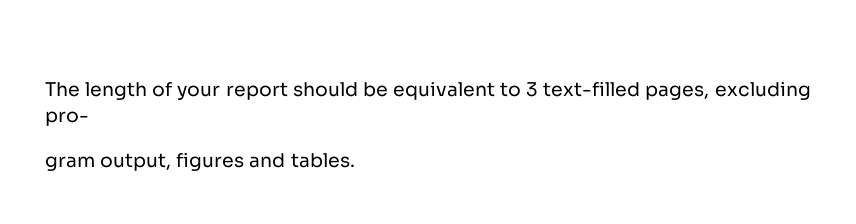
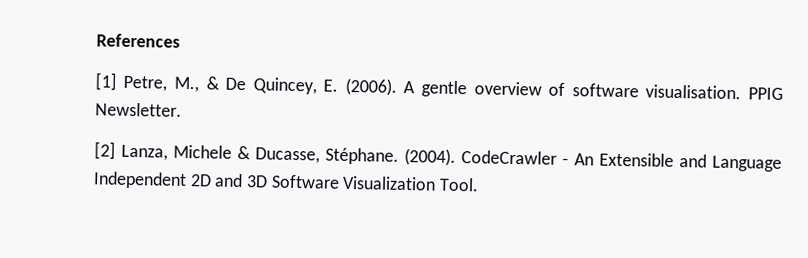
- The length of your report should be equivalent to 3 text-filled pages, excluding pro-
- gram output, figures and tables.
+ References
+ [1] Petre, M., & De Quincey, E. (2006). A gentle overview of software visualisation. PPIG Newsletter.
+ [2] Lanza, Michele & Ducasse, Stéphane. (2004). CodeCrawler - An Extensible and Language Independent 2D and 3D Software Visualization Tool.

